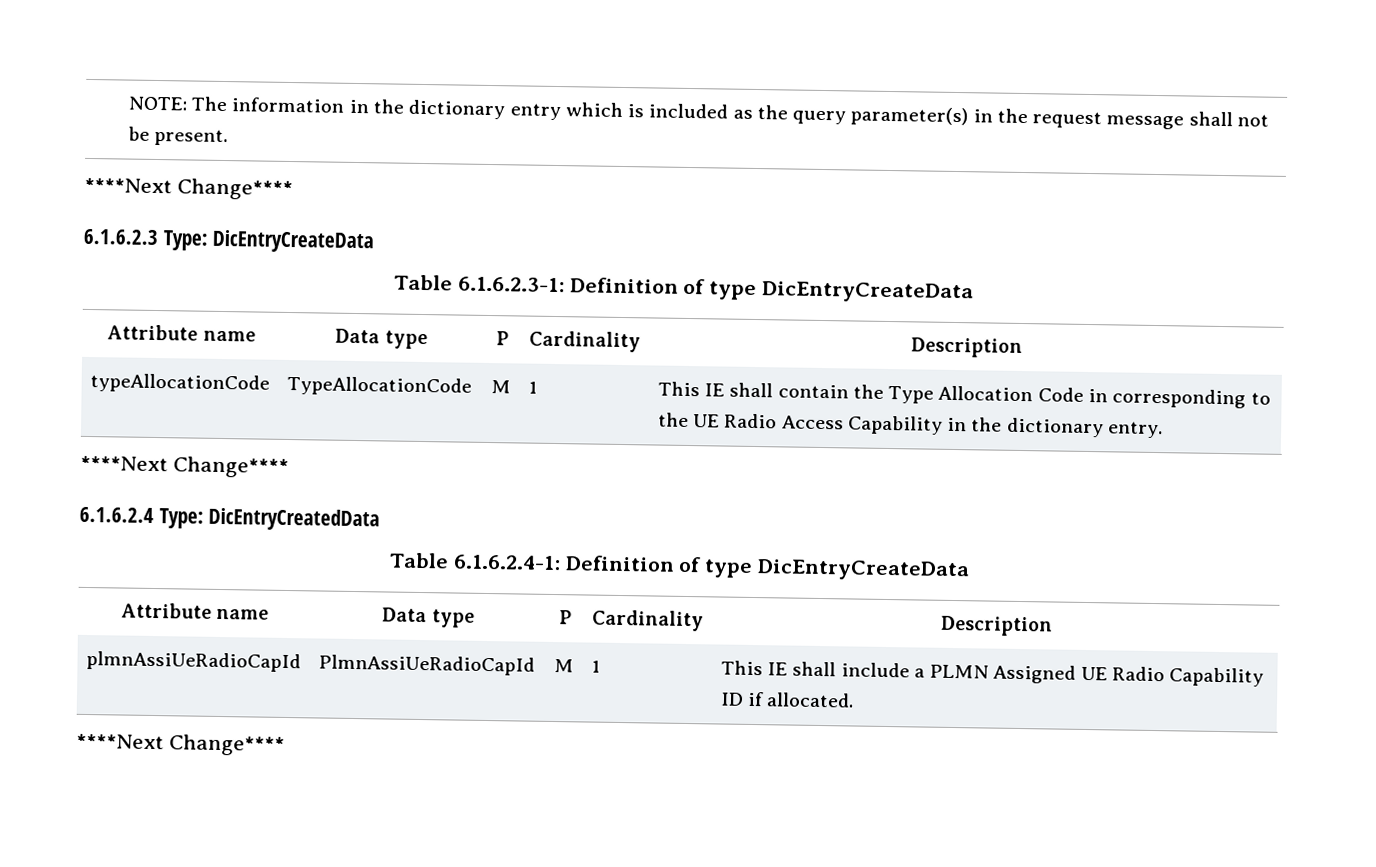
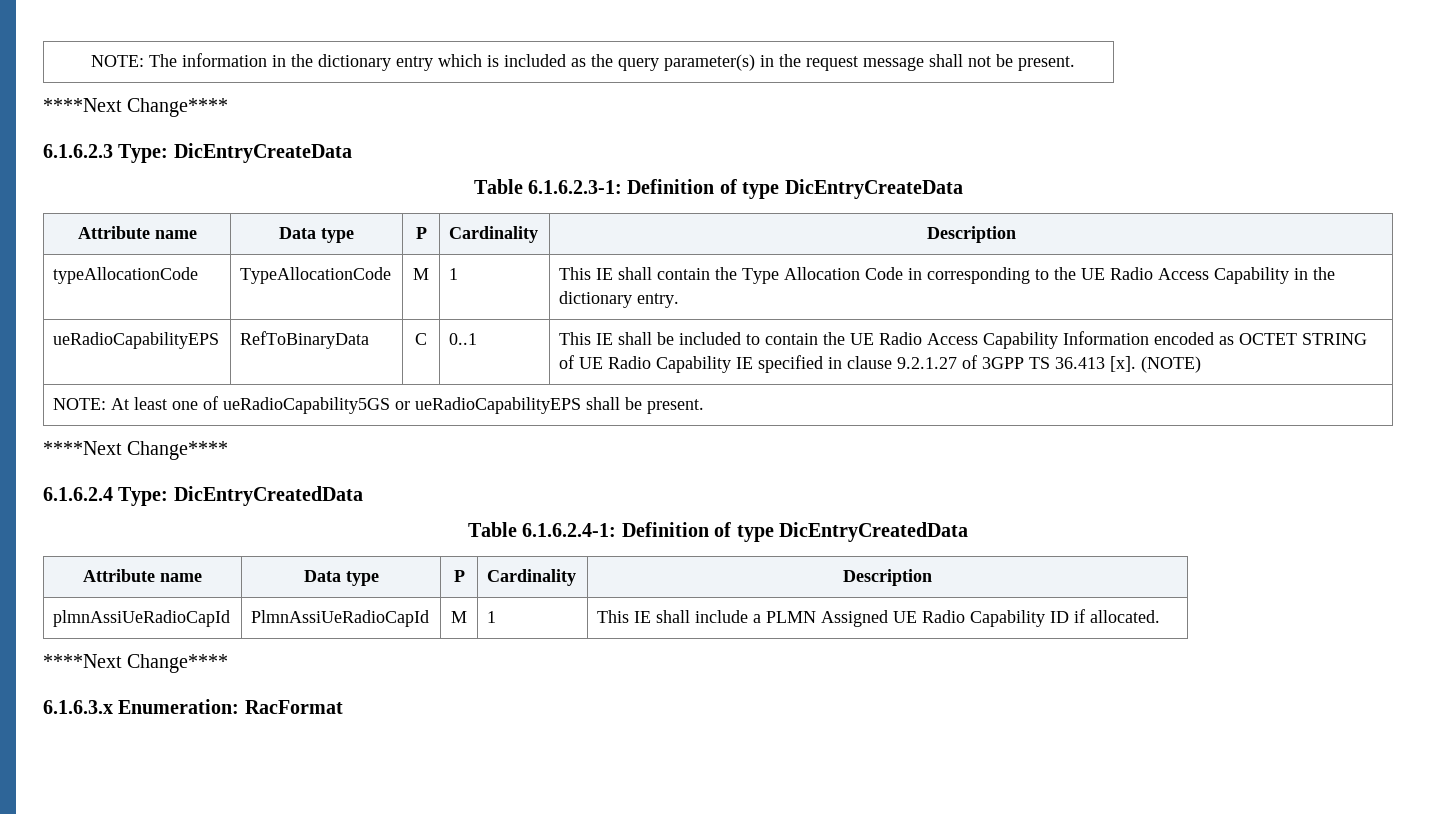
+ ueRadioCapabilityEPS | RefToBinaryData | C | 0..1 | This IE shall be included to contain the UE Radio Access Capability Information encoded as OCTET STRING of UE Radio Capability IE specified in clause 9.2.1.27 of 3GPP TS 36.413 [x]. (NOTE)
+ NOTE: At least one of ueRadioCapability5GS or ueRadioCapabilityEPS shall be present.
- Table 6.1.6.2.4-1: Definition of type DicEntryCreateData
+ Table 6.1.6.2.4-1: Definition of type DicEntryCreatedData
+ 6.1.6.3.x Enumeration: RacFormat

